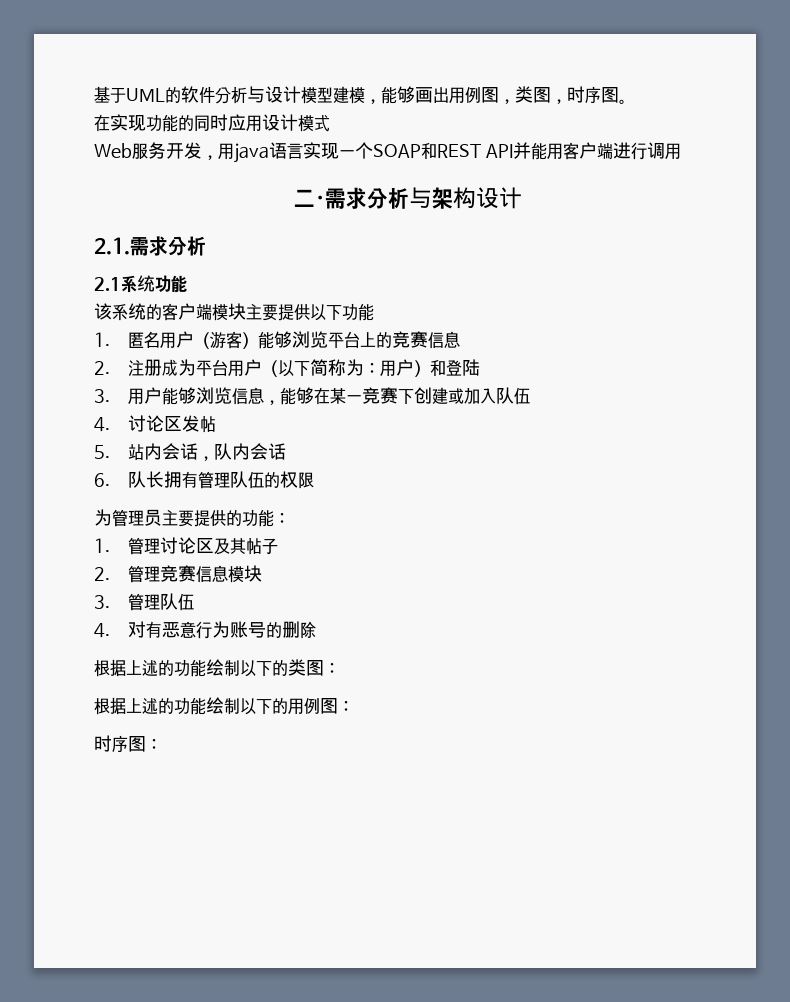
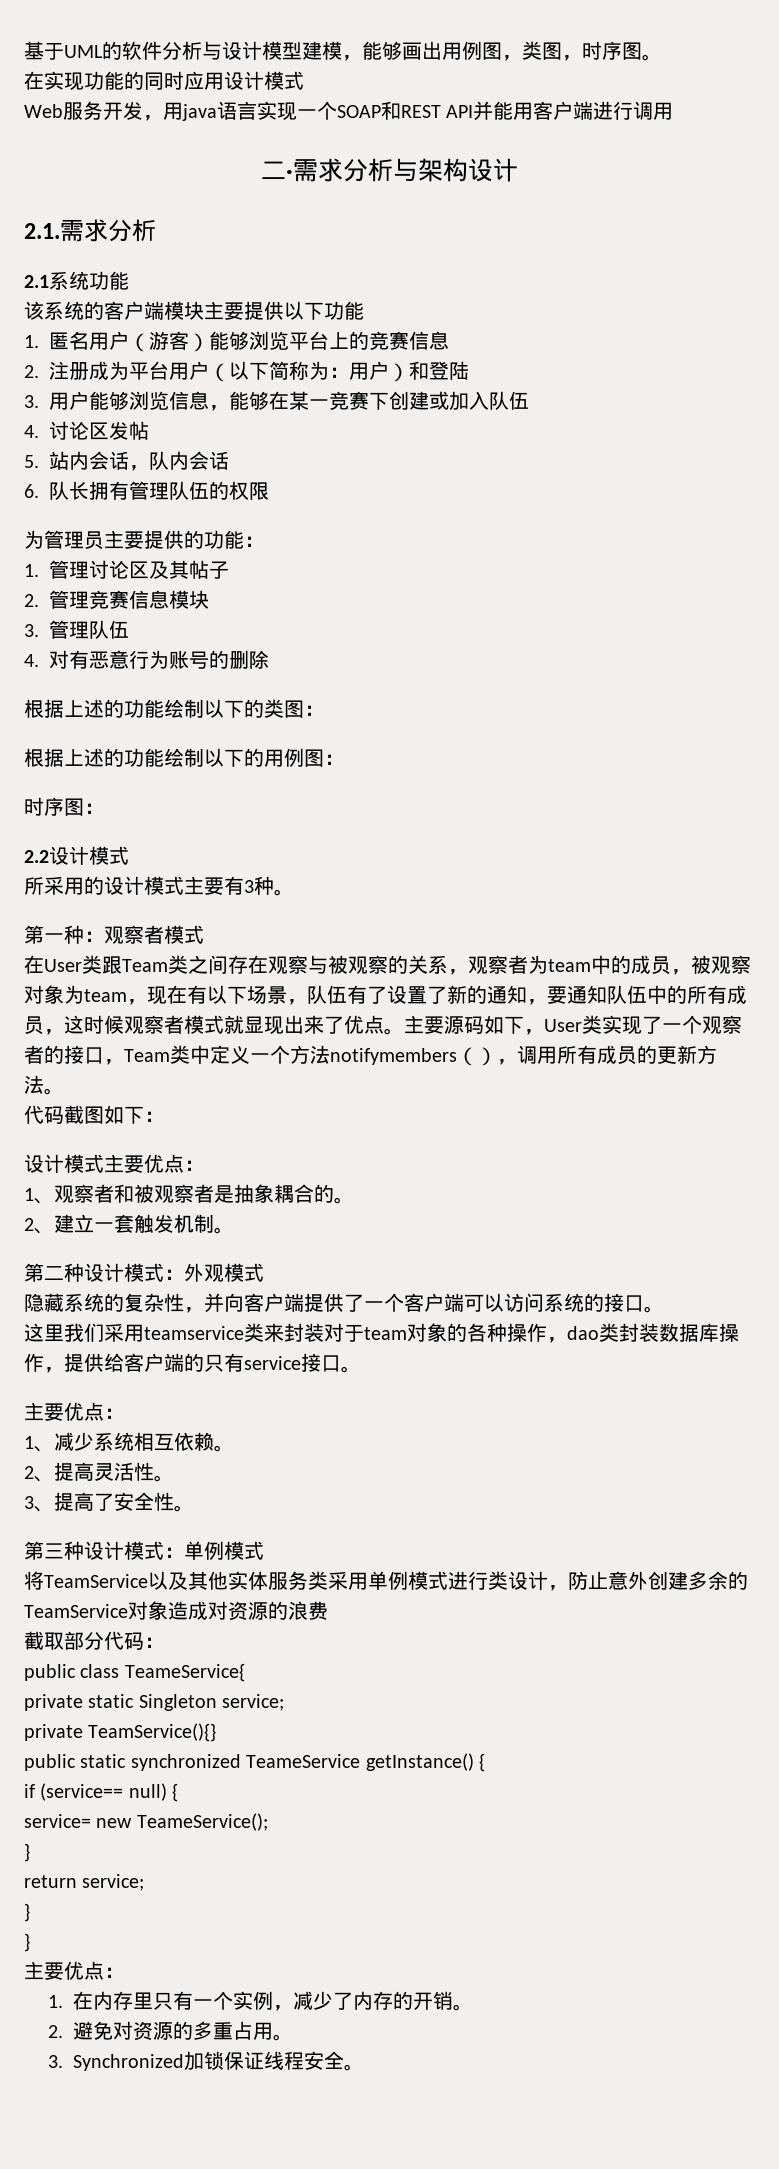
+ 2.2设计模式
+ 所采用的设计模式主要有3种。
+ 第一种：观察者模式
+ 在User类跟Team类之间存在观察与被观察的关系，观察者为team中的成员，被观察对象为team，现在有以下场景，队伍有了设置了新的通知，要通知队伍中的所有成员，这时候观察者模式就显现出来了优点。主要源码如下，User类实现了一个观察者的接口，Team类中定义一个方法notifymembers（），调用所有成员的更新方法。
+ 代码截图如下：
+ 设计模式主要优点：
+ 1、观察者和被观察者是抽象耦合的。
+ 2、建立一套触发机制。
+ 第二种设计模式：外观模式
+ 隐藏系统的复杂性，并向客户端提供了一个客户端可以访问系统的接口。
+ 这里我们采用teamservice类来封装对于team对象的各种操作，dao类封装数据库操作，提供给客户端的只有service接口。
+ 主要优点：
+ 1、减少系统相互依赖。
+ 2、提高灵活性。
+ 3、提高了安全性。
+ 第三种设计模式：单例模式
+ 将TeamService以及其他实体服务类采用单例模式进行类设计，防止意外创建多余的TeamService对象造成对资源的浪费
+ 截取部分代码：
+ public class TeameService{
+ private static Singleton service;
+ private TeamService(){}
+ public static synchronized TeameService getInstance() {
+ if (service== null) {
+ service= new TeameService();
+ }
+ return service;
+ }
+ }
+ 主要优点：
+ 1.在内存里只有一个实例，减少了内存的开销。
+ 2.避免对资源的多重占用。
+ 3. Synchronized加锁保证线程安全。

